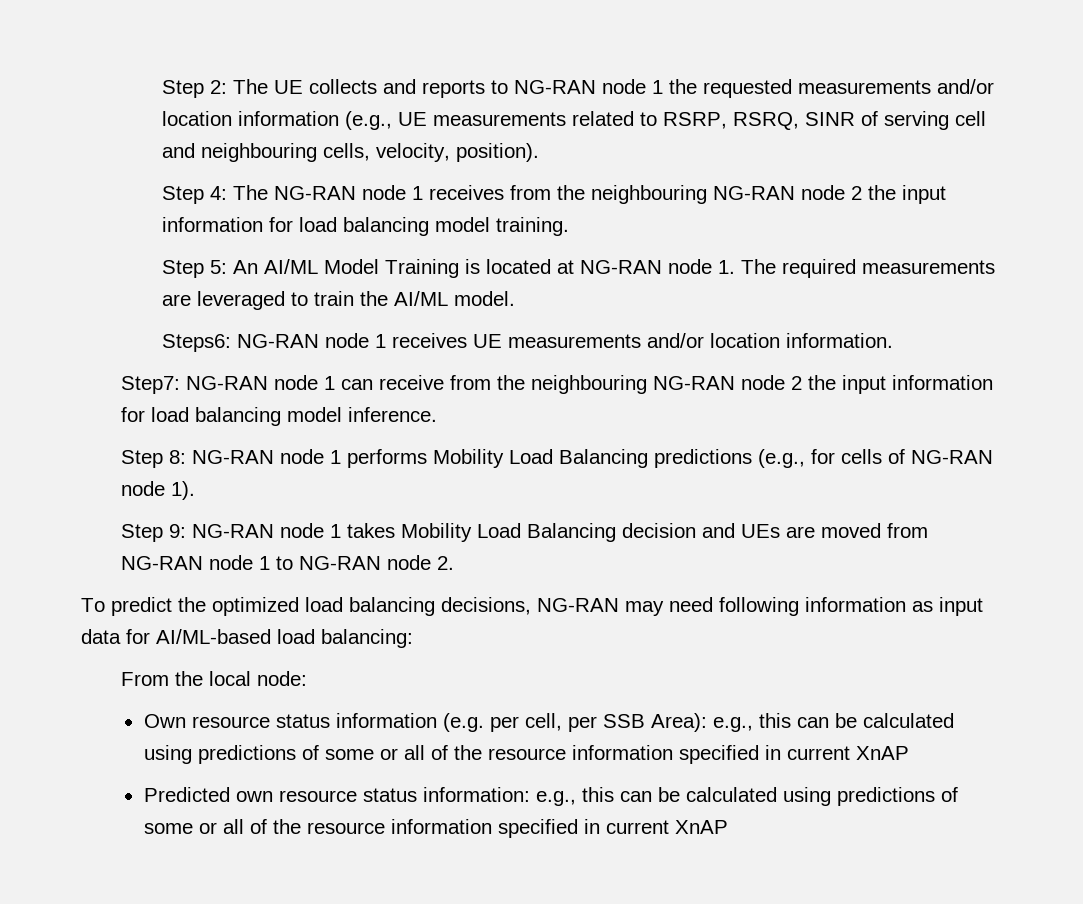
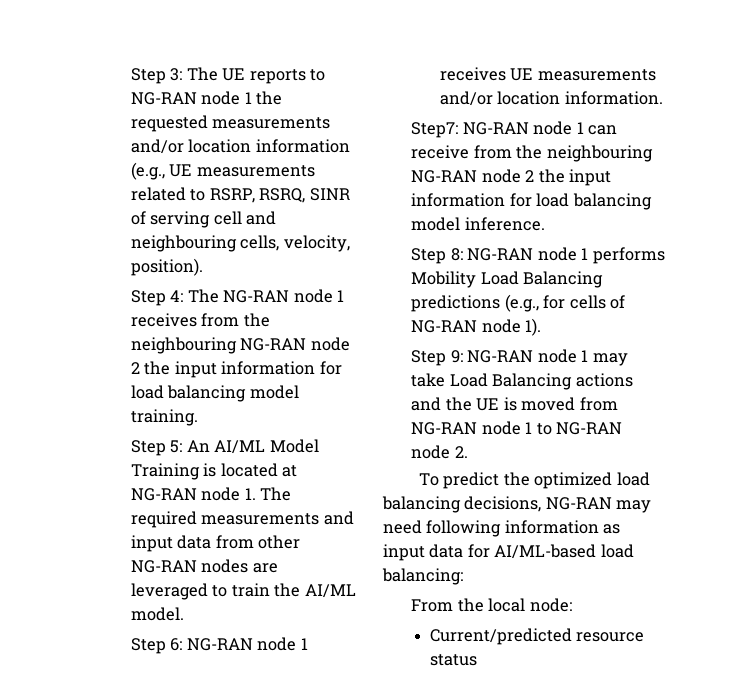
- Step 2: The UE collects and reports to NG-RAN node 1 the requested measurements and/or location information (e.g., UE measurements related to RSRP, RSRQ, SINR of serving cell and neighbouring cells, velocity, position).
+ Step 3: The UE reports to NG-RAN node 1 the requested measurements and/or location information (e.g., UE measurements related to RSRP, RSRQ, SINR of serving cell and neighbouring cells, velocity, position).
- Step 5: An AI/ML Model Training is located at NG-RAN node 1. The required measurements are leveraged to train the AI/ML model.
+ Step 5: An AI/ML Model Training is located at NG-RAN node 1. The required measurements and input data from other NG-RAN nodes are leveraged to train the AI/ML model.
- Steps6: NG-RAN node 1 receives UE measurements and/or location information.
+ Step 6: NG-RAN node 1 receives UE measurements and/or location information.
- Step 9: NG-RAN node 1 takes Mobility Load Balancing decision and UEs are moved from NG-RAN node 1 to NG-RAN node 2.
+ Step 9: NG-RAN node 1 may take Load Balancing actions and the UE is moved from NG-RAN node 1 to NG-RAN node 2.
- Own resource status information (e.g. per cell, per SSB Area): e.g., this can be calculated using predictions of some or all of the resource information specified in current XnAP
- Predicted own resource status information: e.g., this can be calculated using predictions of some or all of the resource information specified in current XnAP
+ Current/predicted resource status

